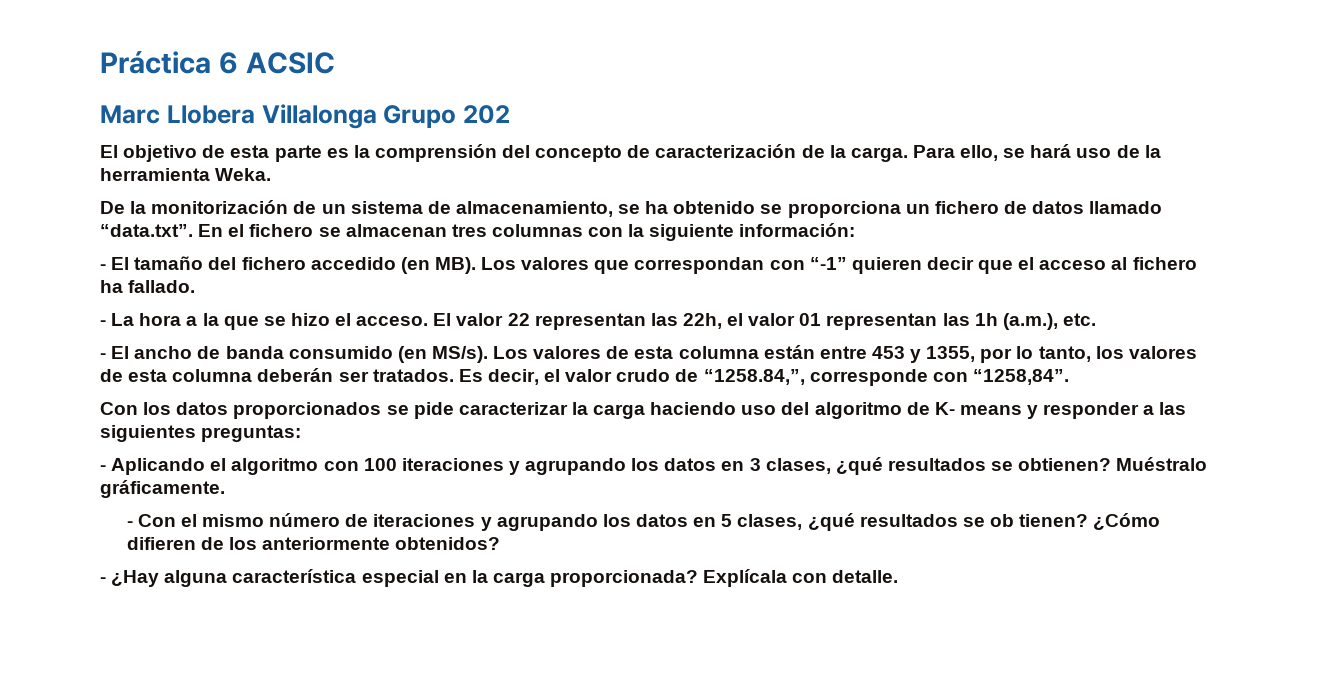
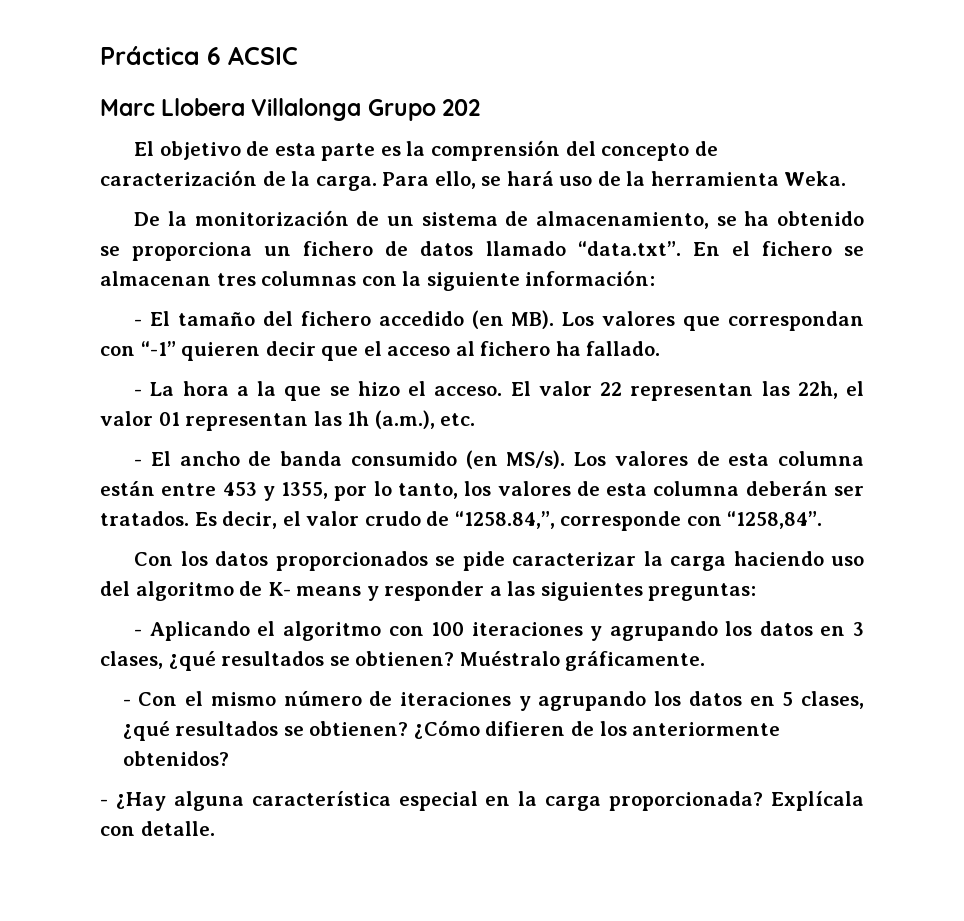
- - Con el mismo número de iteraciones y agrupando los datos en 5 clases, ¿qué resultados se ob tienen?
+ - Con el mismo número de iteraciones y agrupando los datos en 5 clases, ¿qué resultados se obtienen?

